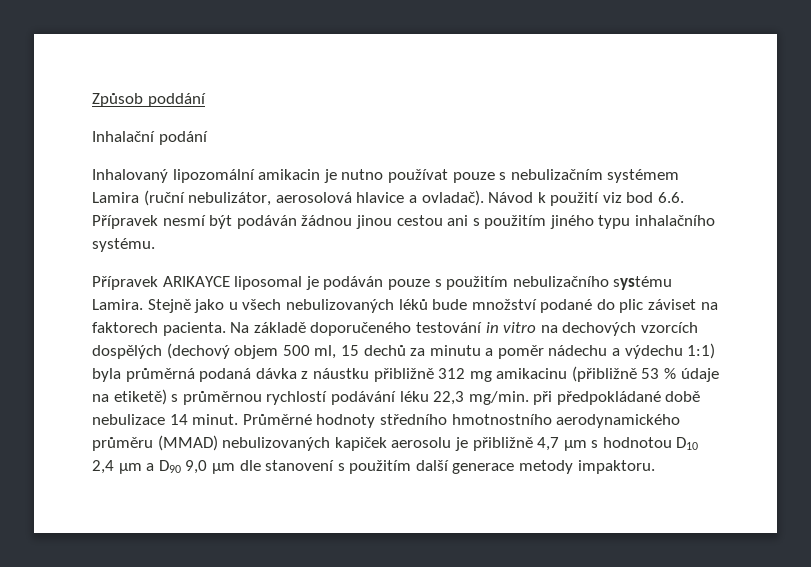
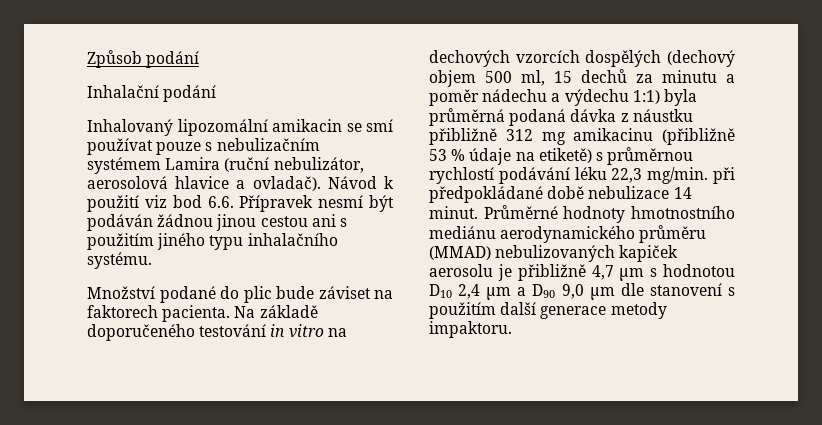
- Způsob poddání
+ Způsob podání
- Inhalovaný lipozomální amikacin je nutno používat pouze s nebulizačním systémem Lamira (ruční nebulizátor, aerosolová hlavice a ovladač).
+ Inhalovaný lipozomální amikacin se smí používat pouze s nebulizačním systémem Lamira (ruční nebulizátor, aerosolová hlavice a ovladač).
- Přípravek ARIKAYCE liposomal je podáván pouze s použitím nebulizačního systému Lamira. Stejně jako u všech nebulizovaných léků bude množství podané do plic záviset na faktorech pacienta.
+ Množství podané do plic bude záviset na faktorech pacienta.
- Průměrné hodnoty středního hmotnostního aerodynamického průměru (MMAD) nebulizovaných kapiček aerosolu je přibližně 4,7 µm s hodnotou D10 2,4 µm a D90 9,0 µm dle stanovení s použitím další generace metody impaktoru.
+ Průměrné hodnoty hmotnostního mediánu aerodynamického průměru (MMAD) nebulizovaných kapiček aerosolu je přibližně 4,7 µm s hodnotou D10 2,4 µm a D90 9,0 µm dle stanovení s použitím další generace metody impaktoru.

